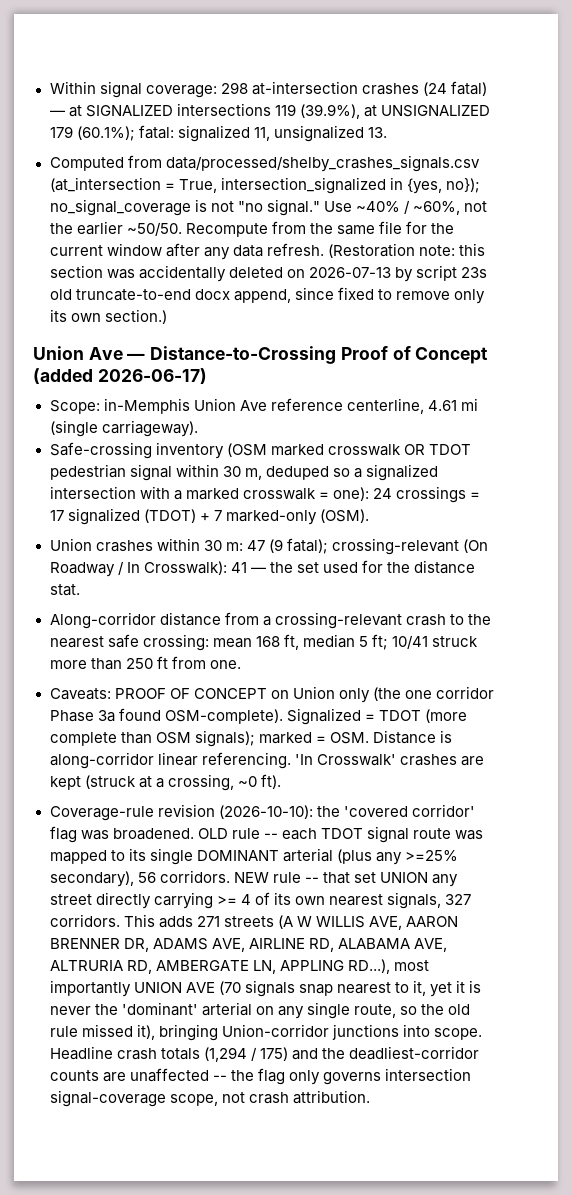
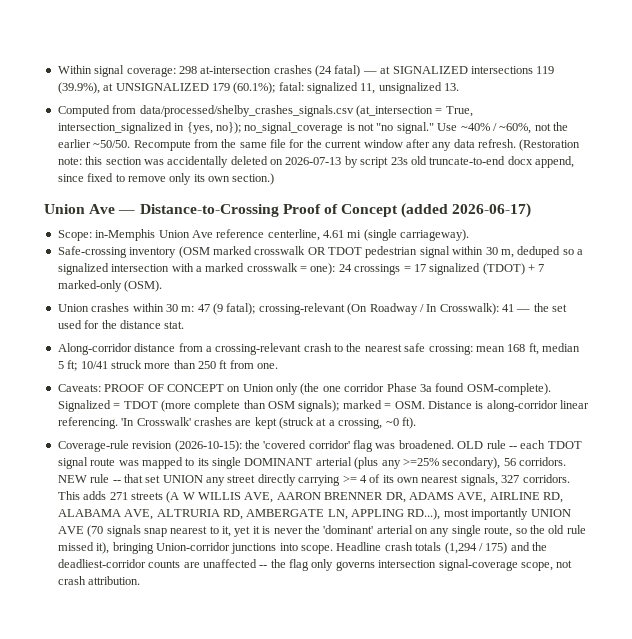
- Coverage-rule revision (2026-10-10): the 'covered corridor' flag was broadened.
+ Coverage-rule revision (2026-10-15): the 'covered corridor' flag was broadened.

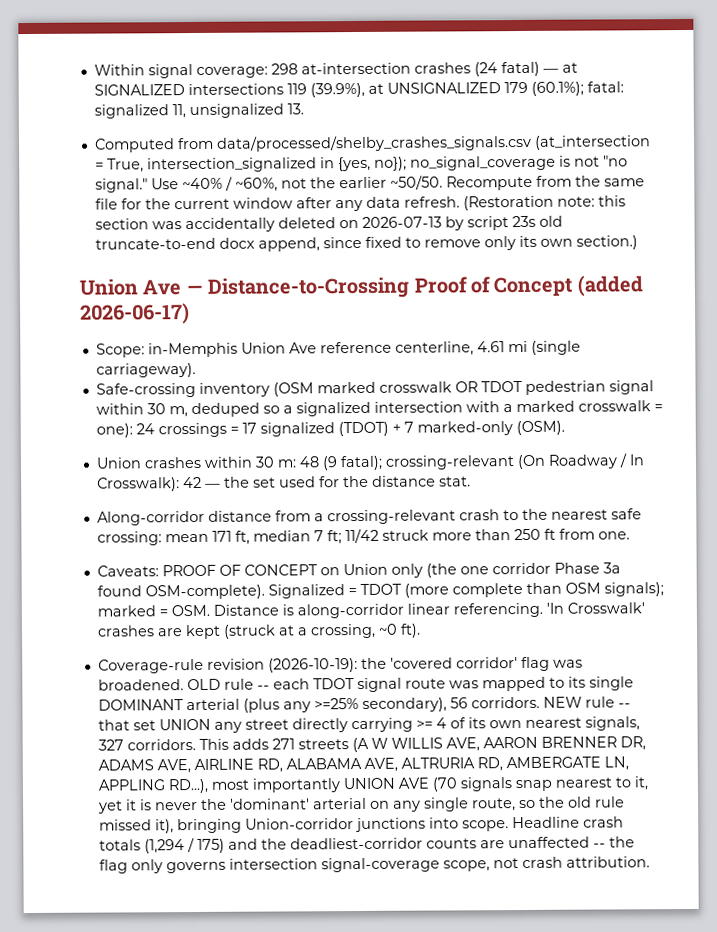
- Union crashes within 30 m: 47 (9 fatal); crossing-relevant (On Roadway / In Crosswalk): 41 — the set used for the distance stat.
+ Union crashes within 30 m: 48 (9 fatal); crossing-relevant (On Roadway / In Crosswalk): 42 — the set used for the distance stat.
- Along-corridor distance from a crossing-relevant crash to the nearest safe crossing: mean 168 ft, median 5 ft; 10/41 struck more than 250 ft from one.
+ Along-corridor distance from a crossing-relevant crash to the nearest safe crossing: mean 171 ft, median 7 ft; 11/42 struck more than 250 ft from one.
- Coverage-rule revision (2026-10-15): the 'covered corridor' flag was broadened.
+ Coverage-rule revision (2026-10-19): the 'covered corridor' flag was broadened.

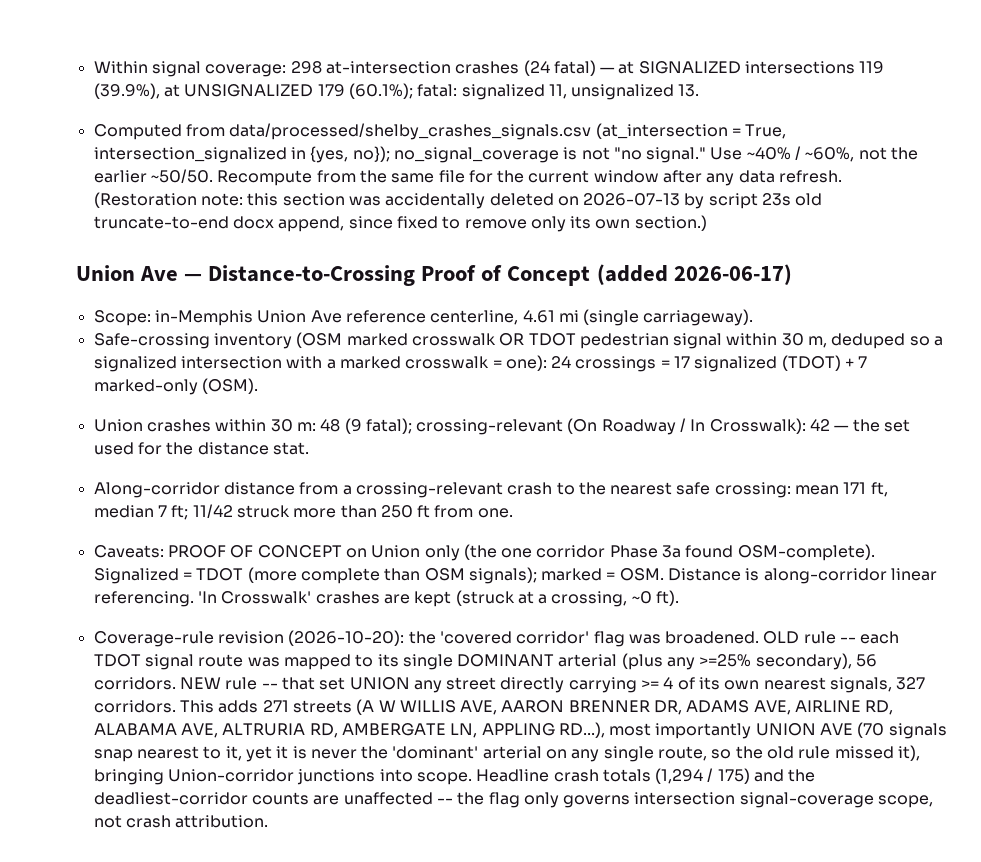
- Coverage-rule revision (2026-10-19): the 'covered corridor' flag was broadened.
+ Coverage-rule revision (2026-10-20): the 'covered corridor' flag was broadened.

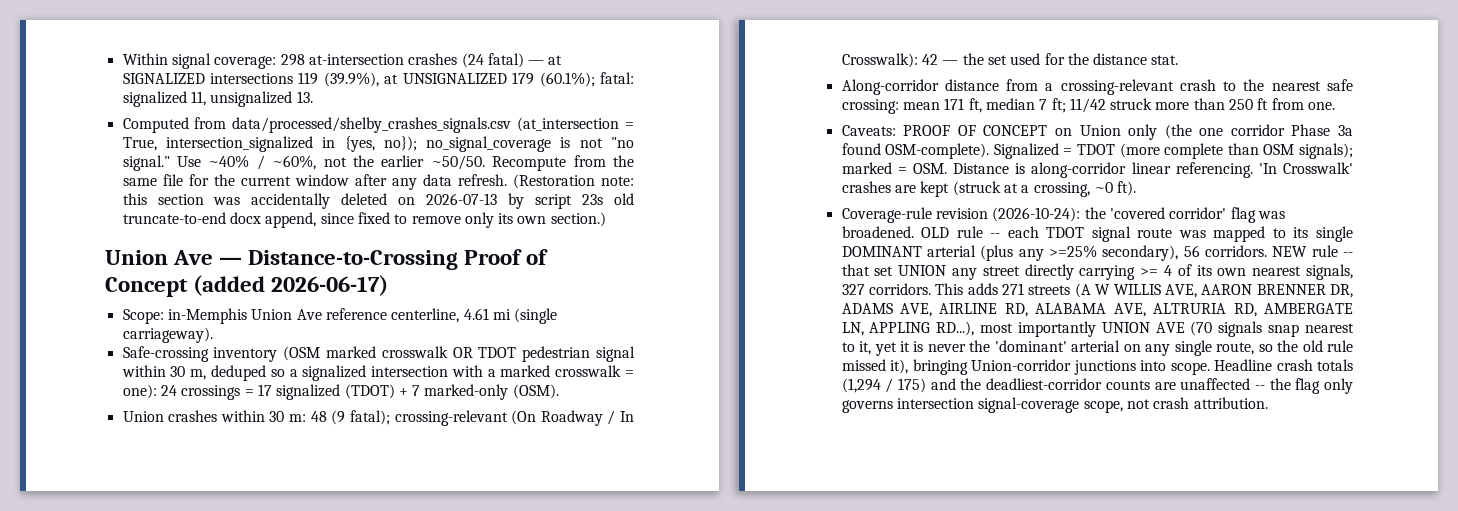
- Coverage-rule revision (2026-10-20): the 'covered corridor' flag was broadened.
+ Coverage-rule revision (2026-10-24): the 'covered corridor' flag was broadened.

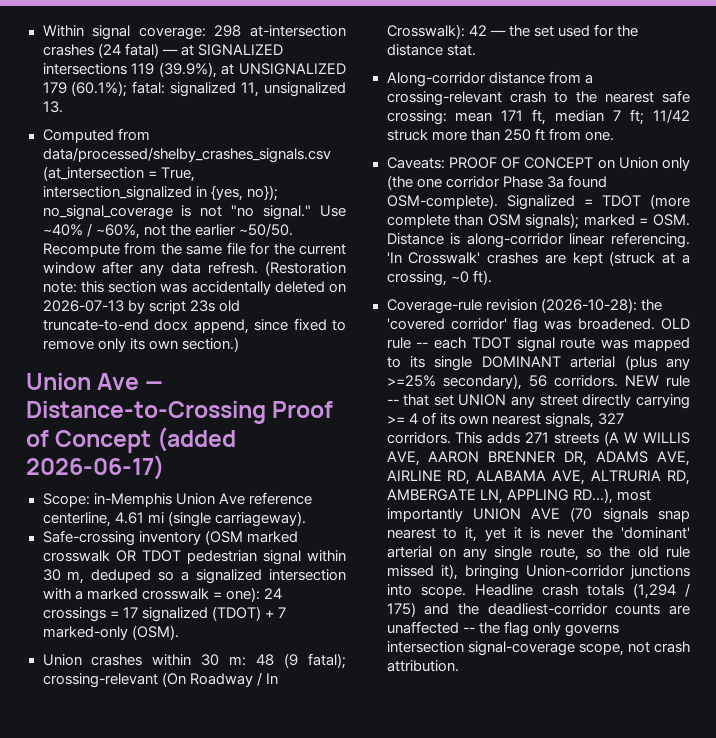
- Coverage-rule revision (2026-10-24): the 'covered corridor' flag was broadened.
+ Coverage-rule revision (2026-10-28): the 'covered corridor' flag was broadened.

